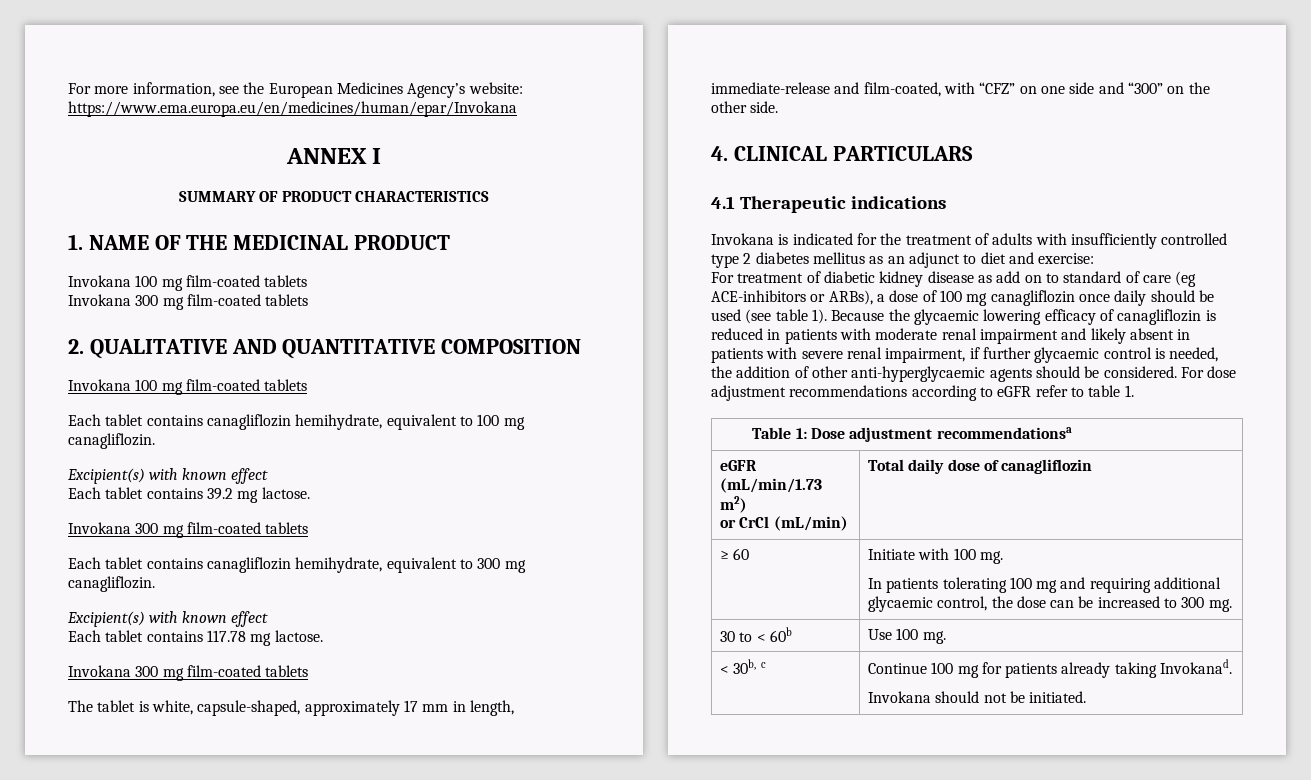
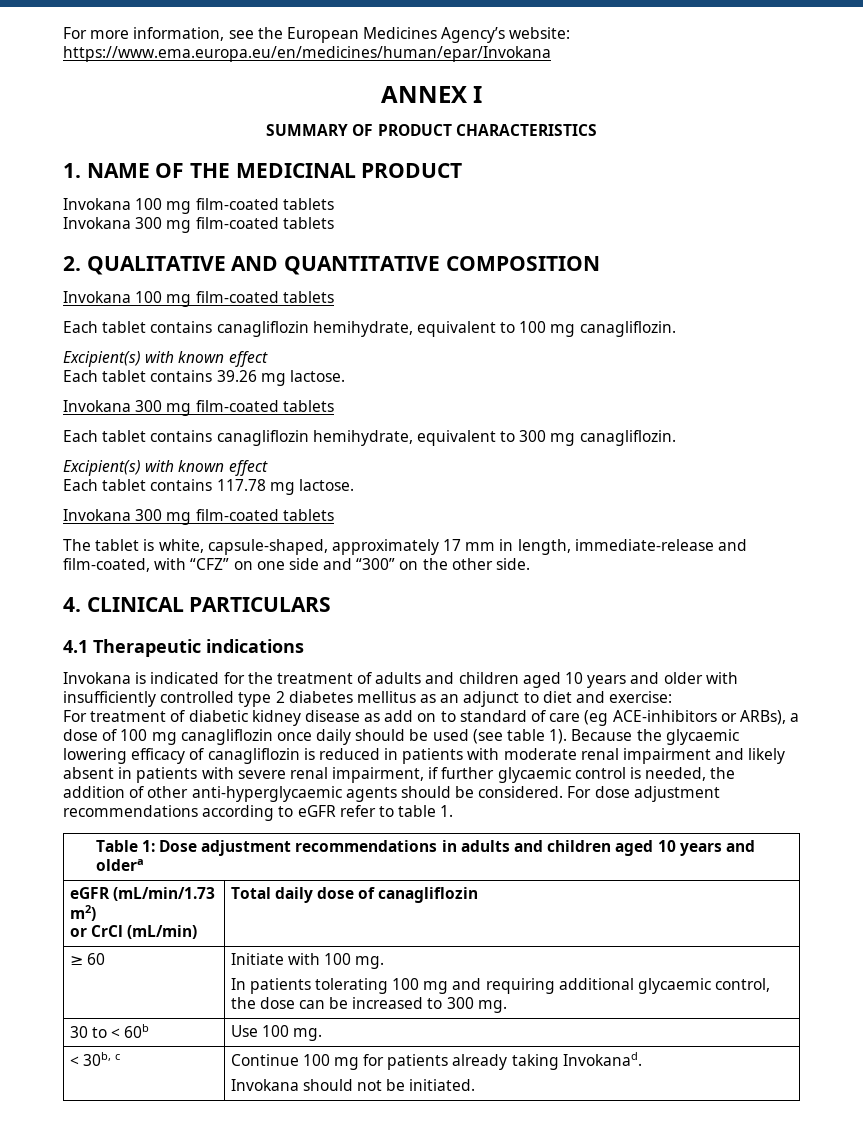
- Each tablet contains 39.2 mg lactose.
+ Each tablet contains 39.26 mg lactose.
- Invokana is indicated for the treatment of adults with insufficiently controlled type 2 diabetes mellitus as an adjunct to diet and exercise:
+ Invokana is indicated for the treatment of adults and children aged 10 years and older with insufficiently controlled type 2 diabetes mellitus as an adjunct to diet and exercise:
- Table 1: Dose adjustment recommendationsa
+ Table 1: Dose adjustment recommendations in adults and children aged 10 years and oldera

